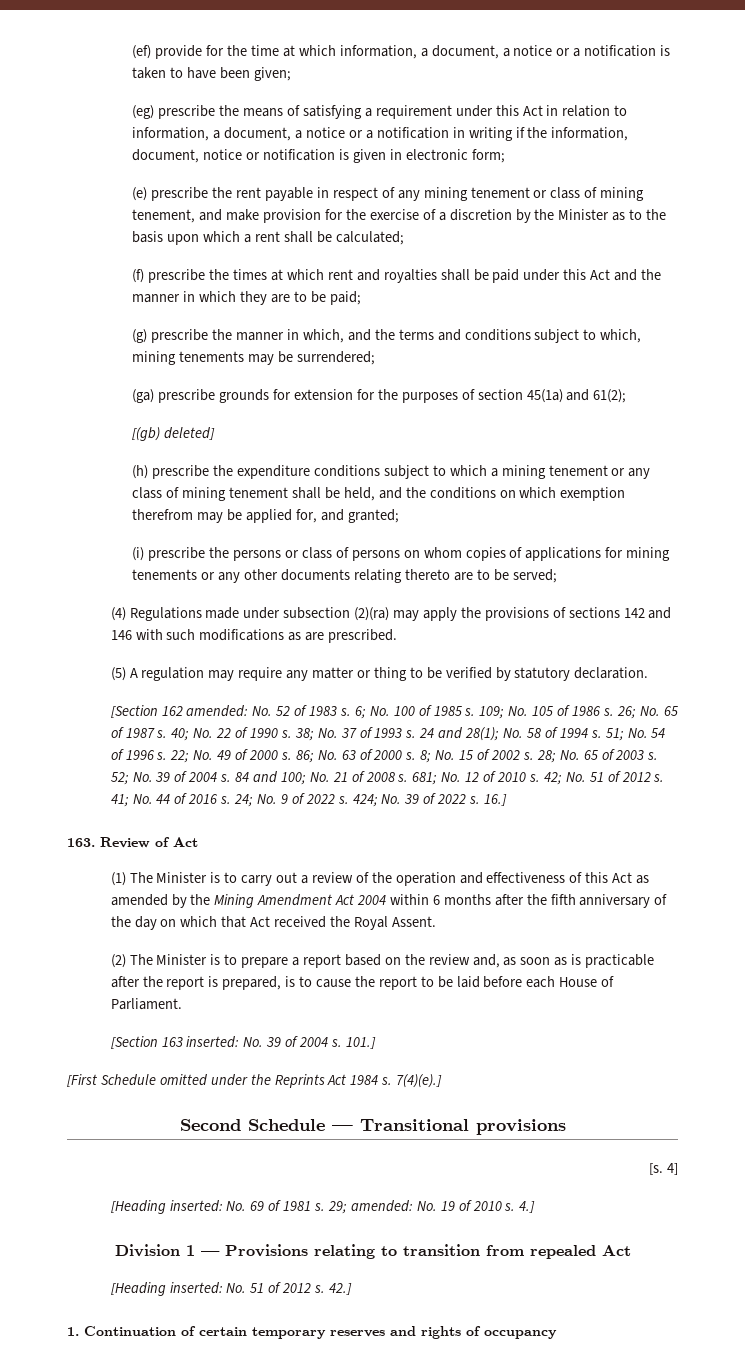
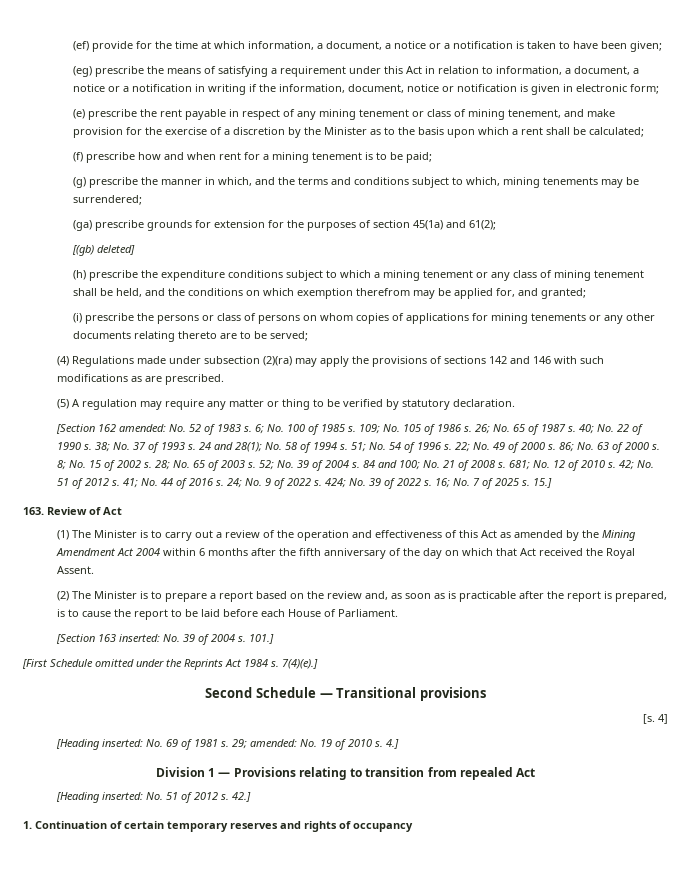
- (f) prescribe the times at which rent and royalties shall be paid under this Act and the manner in which they are to be paid;
+ (f) prescribe how and when rent for a mining tenement is to be paid;
- 16.]
+ 16; No. 7 of 2025 s. 15.]

